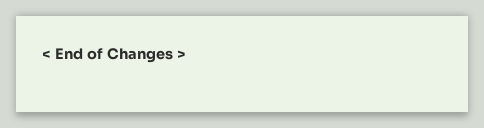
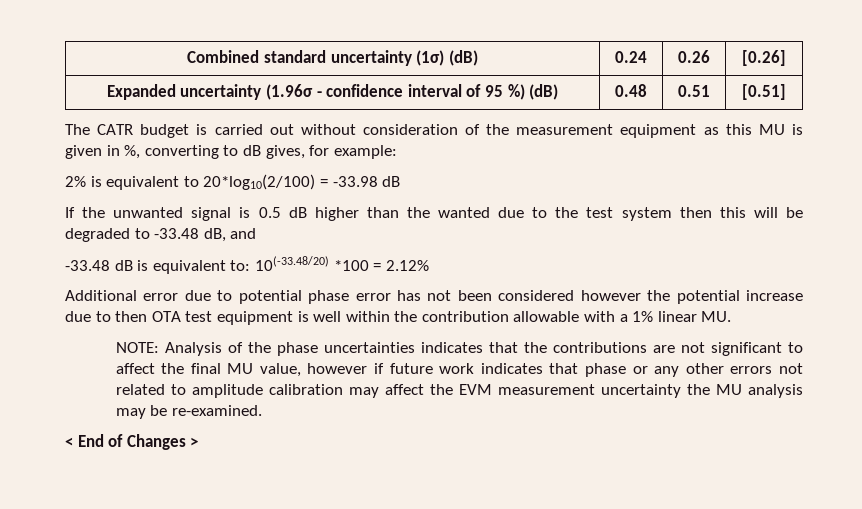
+ Combined standard uncertainty (1σ) (dB) | 0.24 | 0.26 | [0.26]
+ Expanded uncertainty (1.96σ - confidence interval of 95 %) (dB) | 0.48 | 0.51 | [0.51]
+ The CATR budget is carried out without consideration of the measurement equipment as this MU is given in %, converting to dB gives, for example:
+ 2% is equivalent to 20*log10(2/100) = -33.98 dB
+ If the unwanted signal is 0.5 dB higher than the wanted due to the test system then this will be degraded to -33.48 dB, and
+ -33.48 dB is equivalent to: 10(-33.48/20) *100 = 2.12%
+ Additional error due to potential phase error has not been considered however the potential increase due to then OTA test equipment is well within the contribution allowable with a 1% linear MU.
+ NOTE: Analysis of the phase uncertainties indicates that the contributions are not significant to affect the final MU value, however if future work indicates that phase or any other errors not related to amplitude calibration may affect the EVM measurement uncertainty the MU analysis may be re-examined.

